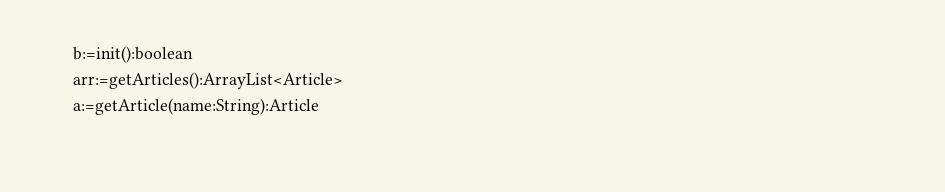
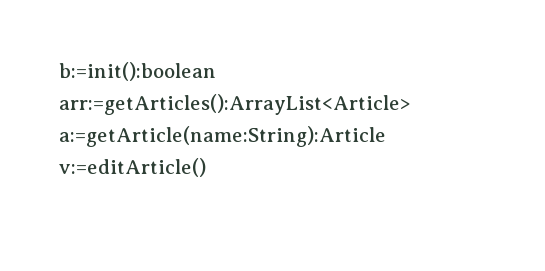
+ v:=editArticle()

